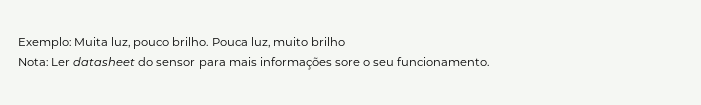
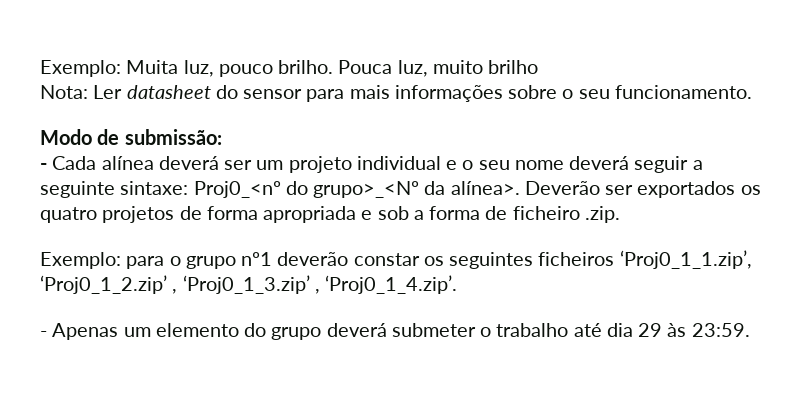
- Nota: Ler datasheet do sensor para mais informações sore o seu funcionamento.
+ Nota: Ler datasheet do sensor para mais informações sobre o seu funcionamento.
+ Modo de submissão:
+ - Cada alínea deverá ser um projeto individual e o seu nome deverá seguir a seguinte sintaxe: Proj0_<nº do grupo>_<Nº da alínea>. Deverão ser exportados os quatro projetos de forma apropriada e sob a forma de ficheiro .zip.
+ Exemplo: para o grupo nº1 deverão constar os seguintes ficheiros ‘Proj0_1_1.zip’, ‘Proj0_1_2.zip’ , ‘Proj0_1_3.zip’ , ‘Proj0_1_4.zip’.
+ - Apenas um elemento do grupo deverá submeter o trabalho até dia 29 às 23:59.

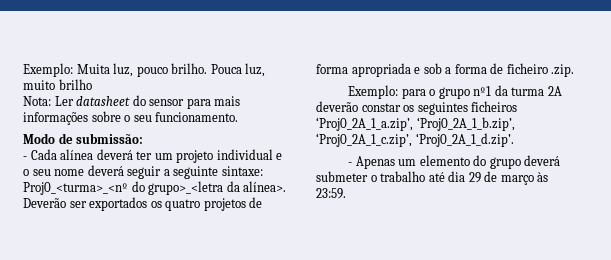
- - Cada alínea deverá ser um projeto individual e o seu nome deverá seguir a seguinte sintaxe: Proj0_<nº do grupo>_<Nº da alínea>.
+ - Cada alínea deverá ter um projeto individual e o seu nome deverá seguir a seguinte sintaxe: Proj0_<turma>_<nº do grupo>_<letra da alínea>.
- Exemplo: para o grupo nº1 deverão constar os seguintes ficheiros ‘Proj0_1_1.zip’, ‘Proj0_1_2.zip’ , ‘Proj0_1_3.zip’ , ‘Proj0_1_4.zip’.
+ Exemplo: para o grupo nº1 da turma 2A deverão constar os seguintes ficheiros ‘Proj0_2A_1_a.zip’, ‘Proj0_2A_1_b.zip’, ‘Proj0_2A_1_c.zip’, ‘Proj0_2A_1_d.zip’.
- - Apenas um elemento do grupo deverá submeter o trabalho até dia 29 às 23:59.
+ - Apenas um elemento do grupo deverá submeter o trabalho até dia 29 de março às 23:59.

